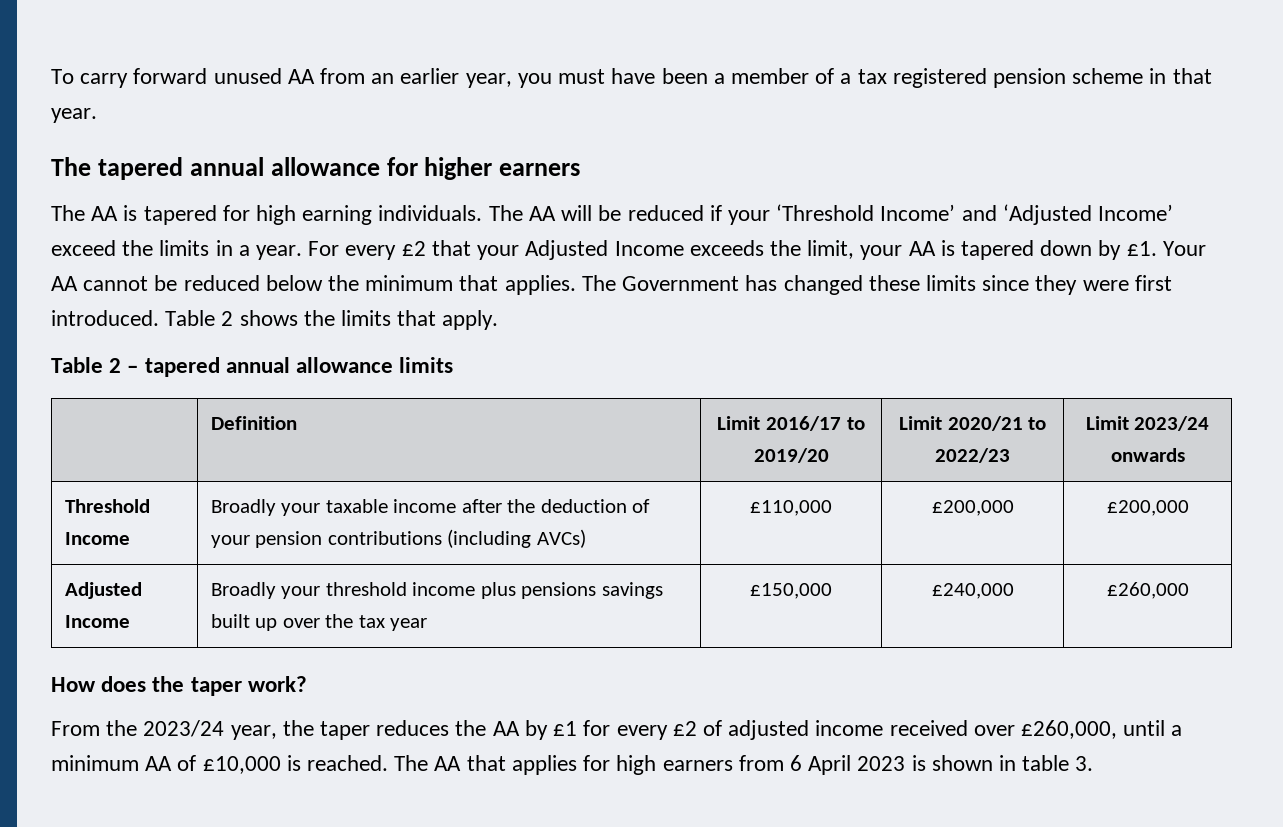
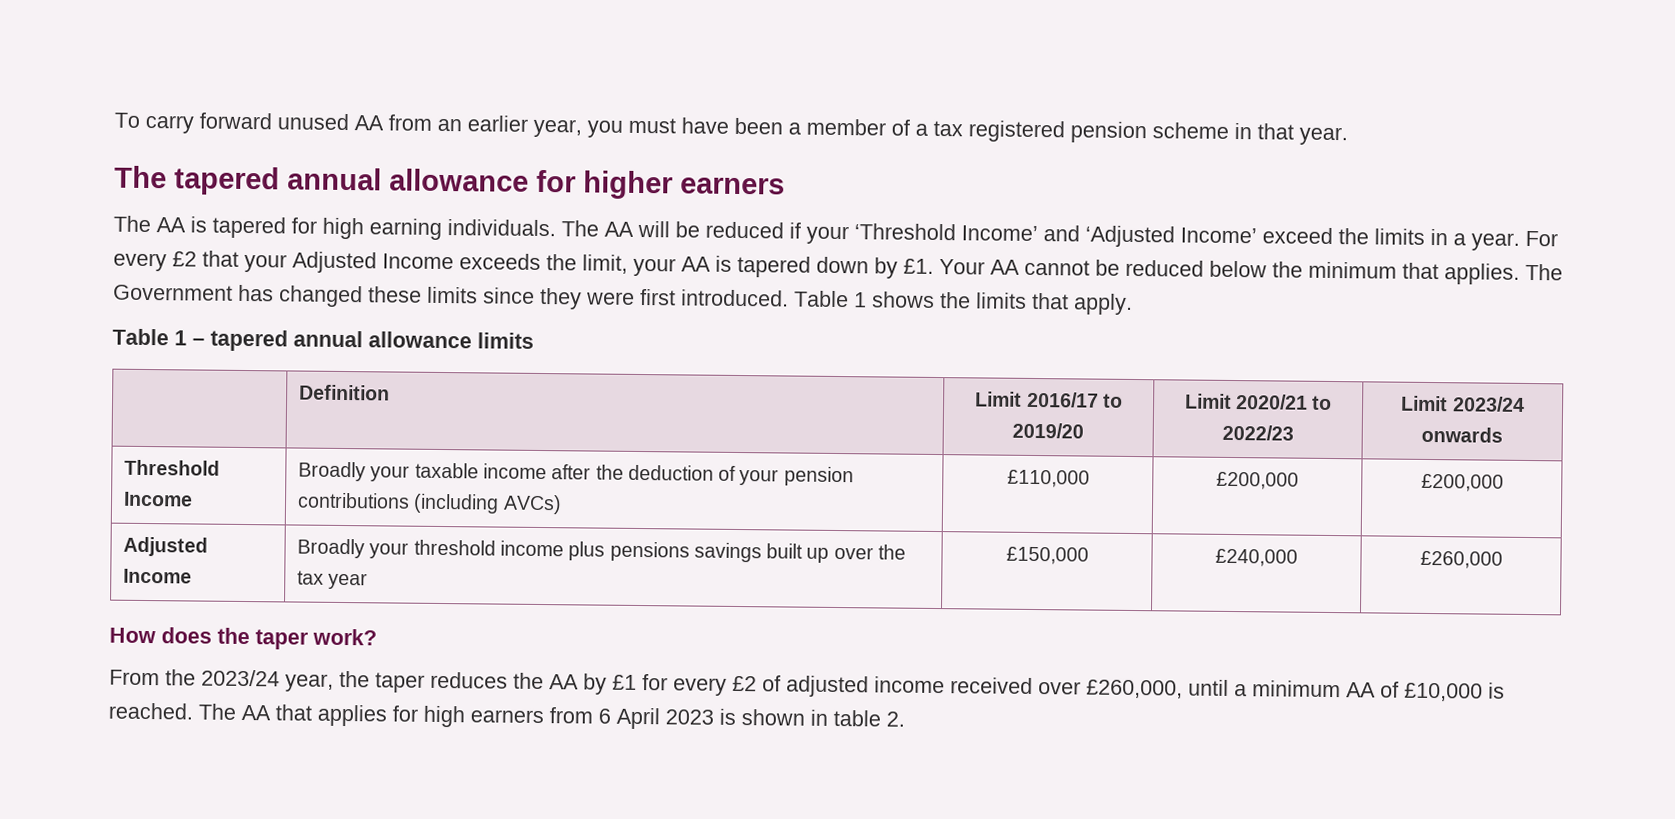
- Table 2 shows the limits that apply.
+ Table 1 shows the limits that apply.
- Table 2 – tapered annual allowance limits
+ Table 1 – tapered annual allowance limits
- The AA that applies for high earners from 6 April 2023 is shown in table 3.
+ The AA that applies for high earners from 6 April 2023 is shown in table 2.

